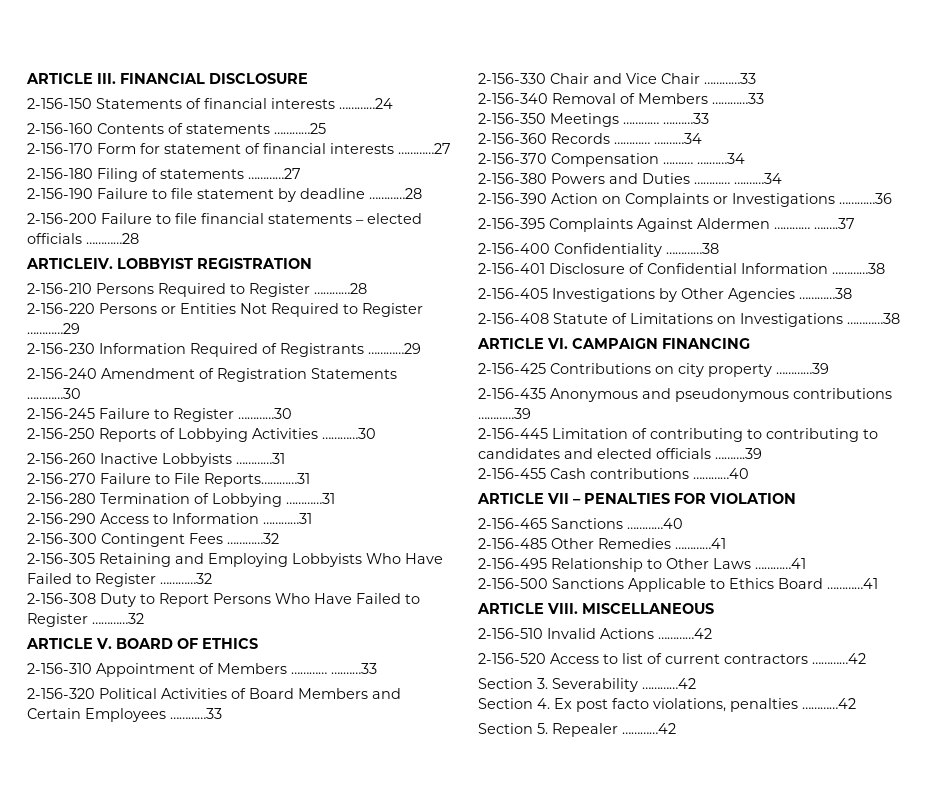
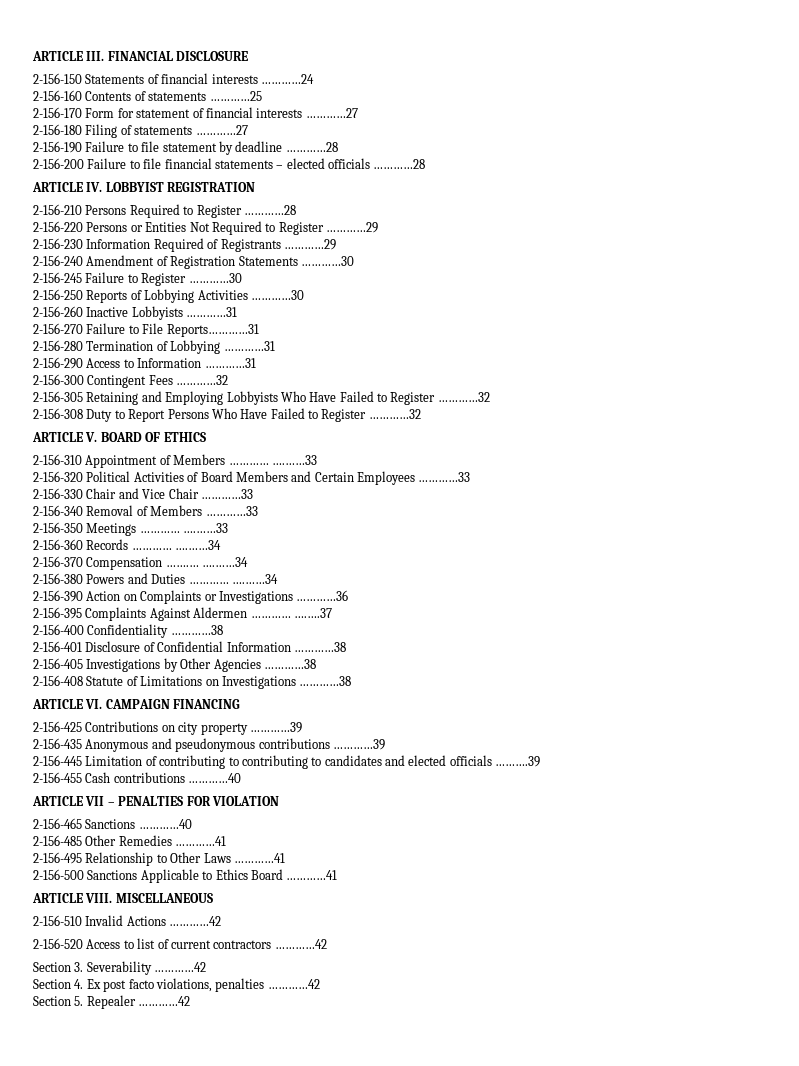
- ARTICLEIV. LOBBYIST REGISTRATION
+ ARTICLE IV. LOBBYIST REGISTRATION

